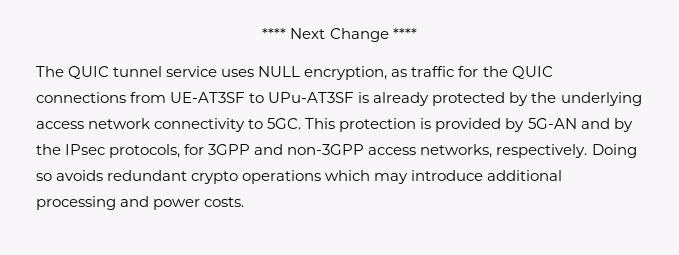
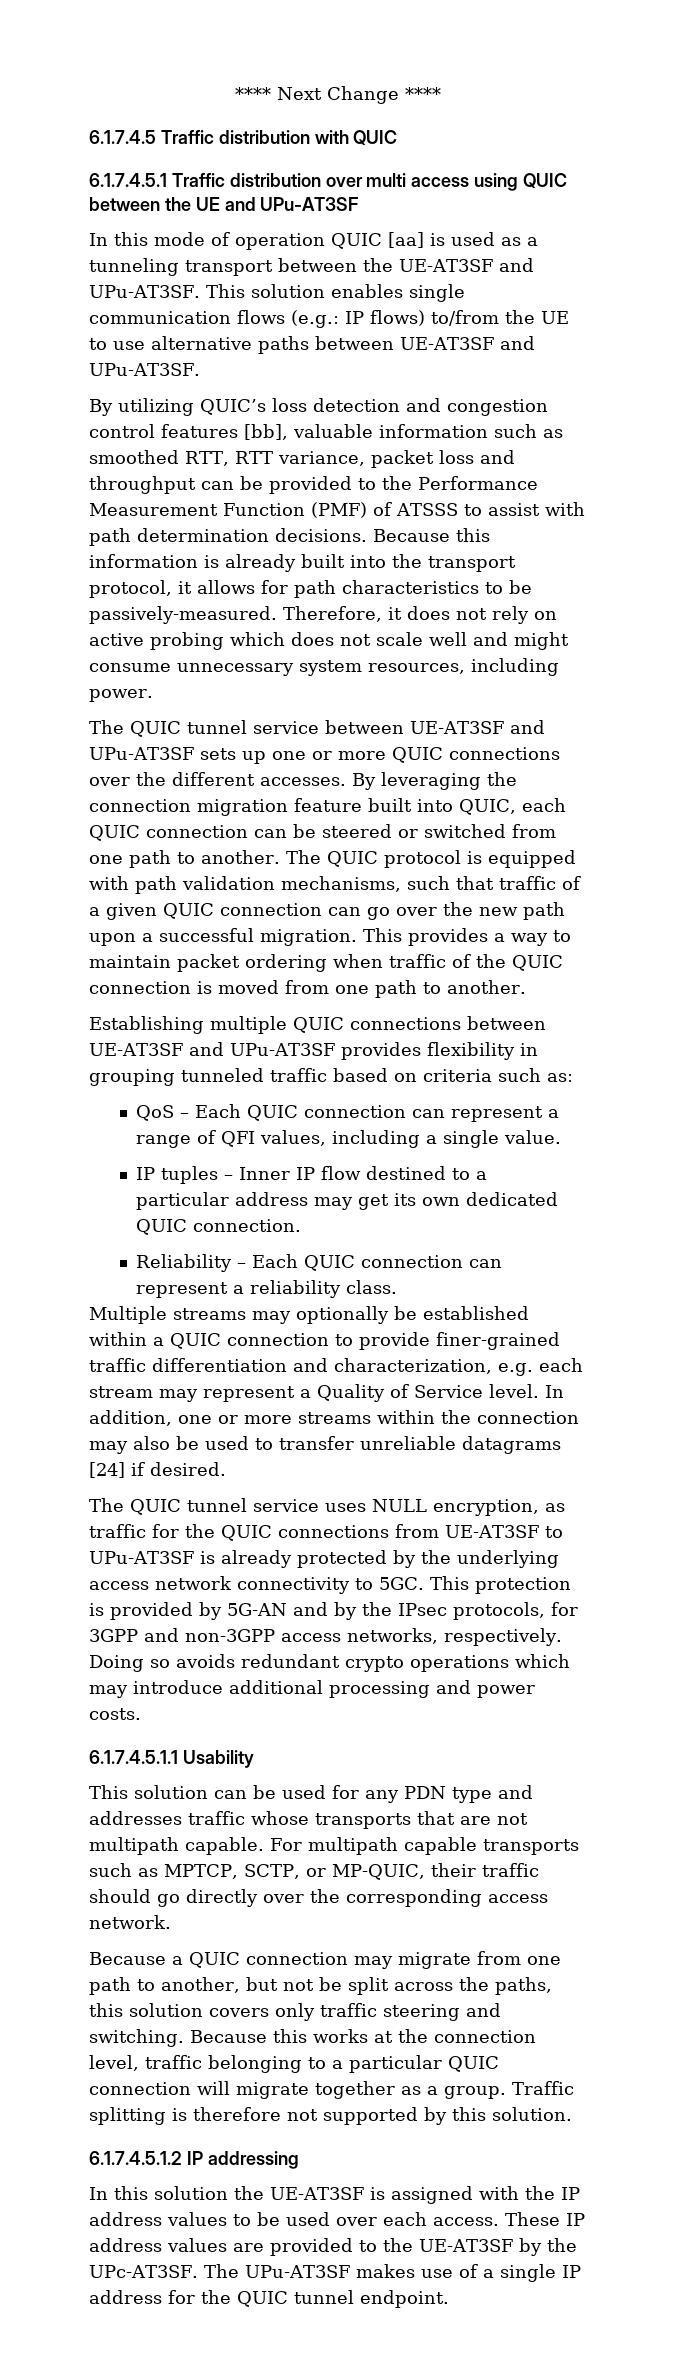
+ 6.1.7.4.5 Traffic distribution with QUIC
+ 6.1.7.4.5.1 Traffic distribution over multi access using QUIC between the UE and UPu-AT3SF
+ In this mode of operation QUIC [aa] is used as a tunneling transport between the UE-AT3SF and UPu-AT3SF. This solution enables single communication flows (e.g.: IP flows) to/from the UE to use alternative paths between UE-AT3SF and UPu-AT3SF.
+ By utilizing QUIC’s loss detection and congestion control features [bb], valuable information such as smoothed RTT, RTT variance, packet loss and throughput can be provided to the Performance Measurement Function (PMF) of ATSSS to assist with path determination decisions. Because this information is already built into the transport protocol, it allows for path characteristics to be passively-measured. Therefore, it does not rely on active probing which does not scale well and might consume unnecessary system resources, including power.
+ The QUIC tunnel service between UE-AT3SF and UPu-AT3SF sets up one or more QUIC connections over the different accesses. By leveraging the connection migration feature built into QUIC, each QUIC connection can be steered or switched from one path to another. The QUIC protocol is equipped with path validation mechanisms, such that traffic of a given QUIC connection can go over the new path upon a successful migration. This provides a way to maintain packet ordering when traffic of the QUIC connection is moved from one path to another.
+ Establishing multiple QUIC connections between UE-AT3SF and UPu-AT3SF provides flexibility in grouping tunneled traffic based on criteria such as:
+ QoS – Each QUIC connection can represent a range of QFI values, including a single value.
+ IP tuples – Inner IP flow destined to a particular address may get its own dedicated QUIC connection.
+ Reliability – Each QUIC connection can represent a reliability class.
+ Multiple streams may optionally be established within a QUIC connection to provide finer-grained traffic differentiation and characterization, e.g. each stream may represent a Quality of Service level. In addition, one or more streams within the connection may also be used to transfer unreliable datagrams [24] if desired.
+ 6.1.7.4.5.1.1 Usability
+ This solution can be used for any PDN type and addresses traffic whose transports that are not multipath capable. For multipath capable transports such as MPTCP, SCTP, or MP-QUIC, their traffic should go directly over the corresponding access network.
+ Because a QUIC connection may migrate from one path to another, but not be split across the paths, this solution covers only traffic steering and switching. Because this works at the connection level, traffic belonging to a particular QUIC connection will migrate together as a group. Traffic splitting is therefore not supported by this solution.
+ 6.1.7.4.5.1.2 IP addressing
+ In this solution the UE-AT3SF is assigned with the IP address values to be used over each access. These IP address values are provided to the UE-AT3SF by the UPc-AT3SF. The UPu-AT3SF makes use of a single IP address for the QUIC tunnel endpoint.

